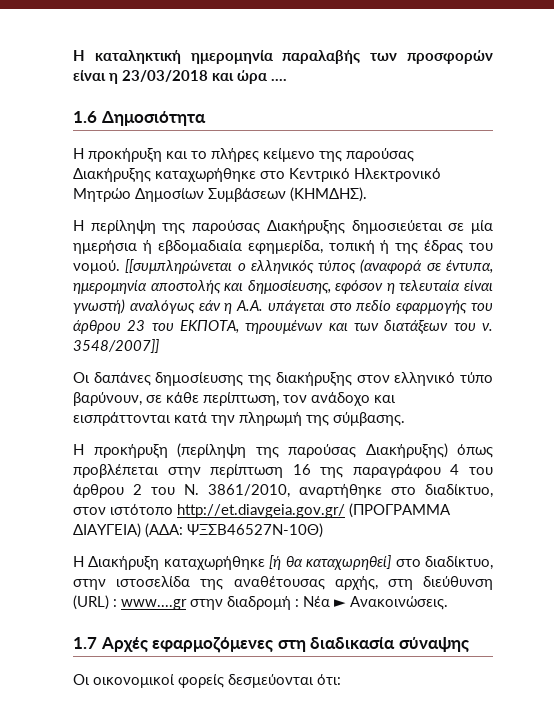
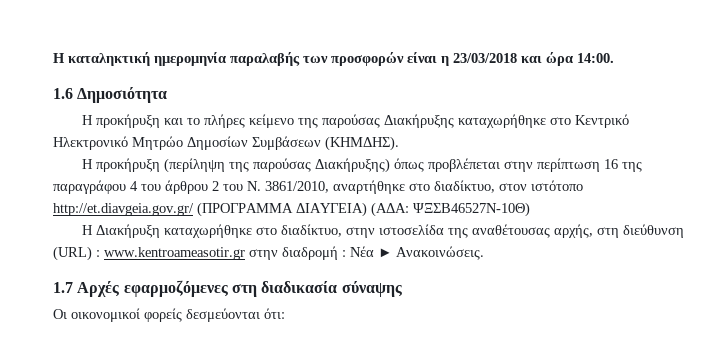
- Η καταληκτική ημερομηνία παραλαβής των προσφορών είναι η 23/03/2018 και ώρα ....
+ Η καταληκτική ημερομηνία παραλαβής των προσφορών είναι η 23/03/2018 και ώρα 14:00.
- Η περίληψη της παρούσας Διακήρυξης δημοσιεύεται σε μία ημερήσια ή εβδομαδιαία εφημερίδα, τοπική ή της έδρας του νομού. [[συμπληρώνεται ο ελληνικός τύπος (αναφορά σε έντυπα, ημερομηνία αποστολής και δημοσίευσης, εφόσον η τελευταία είναι γνωστή) αναλόγως εάν η Α.Α. υπάγεται στο πεδίο εφαρμογής του άρθρου 23 του ΕΚΠΟΤΑ, τηρουμένων και των διατάξεων του ν. 3548/2007]]
- Οι δαπάνες δημοσίευσης της διακήρυξης στον ελληνικό τύπο βαρύνουν, σε κάθε περίπτωση, τον ανάδοχο και εισπράττονται κατά την πληρωμή της σύμβασης.
- Η Διακήρυξη καταχωρήθηκε [ή θα καταχωρηθεί] στο διαδίκτυο, στην ιστοσελίδα της αναθέτουσας αρχής, στη διεύθυνση (URL) : www....gr στην διαδρομή : Νέα ► Ανακοινώσεις.
+ Η Διακήρυξη καταχωρήθηκε στο διαδίκτυο, στην ιστοσελίδα της αναθέτουσας αρχής, στη διεύθυνση (URL) : www.kentroameasotir.gr στην διαδρομή : Νέα ► Ανακοινώσεις.

